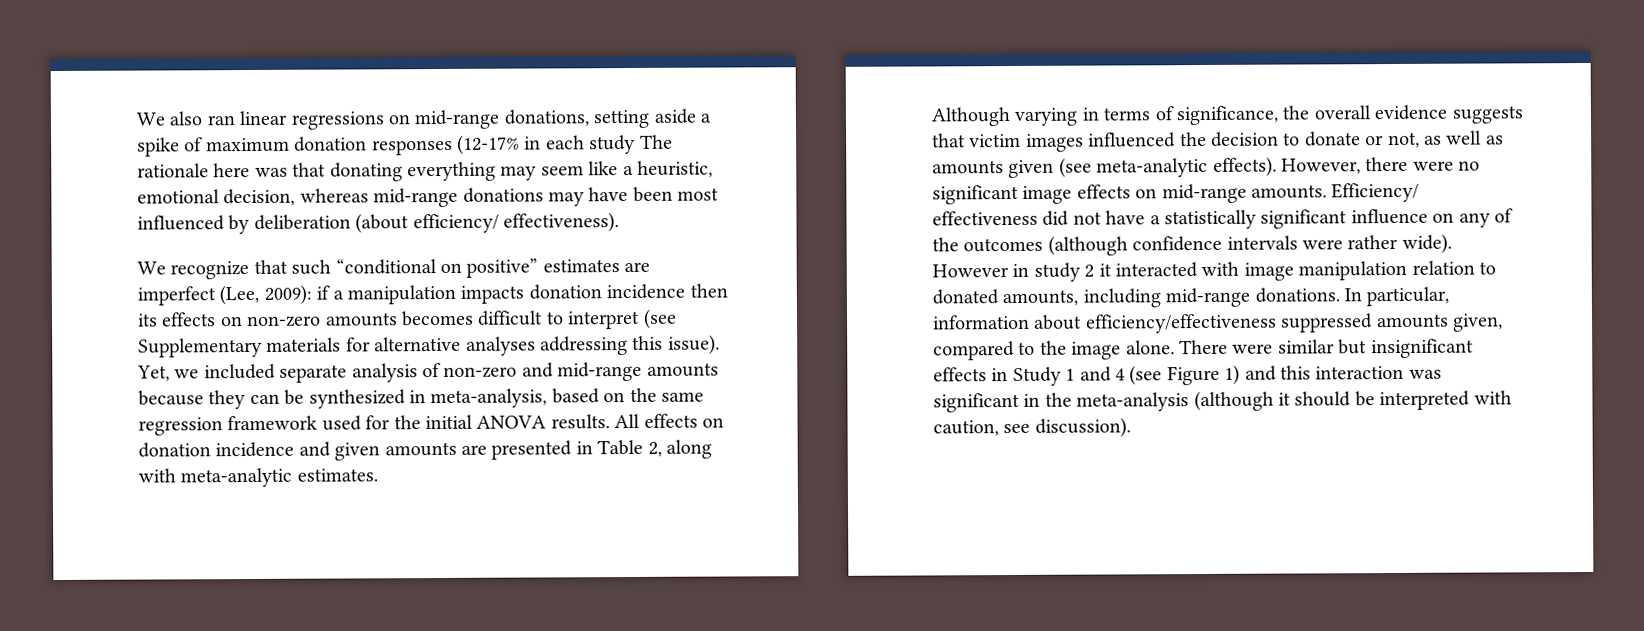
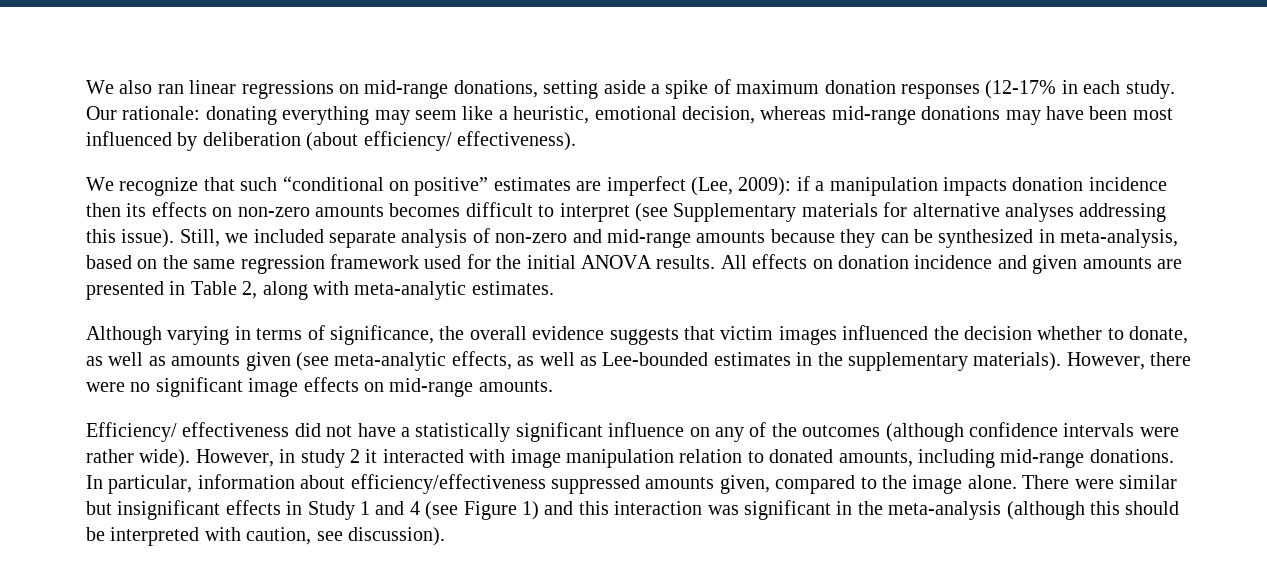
- We also ran linear regressions on mid-range donations, setting aside a spike of maximum donation responses (12-17% in each study The rationale here was that donating everything may seem like a heuristic, emotional decision, whereas mid-range donations may have been most influenced by deliberation (about efficiency/ effectiveness).
+ We also ran linear regressions on mid-range donations, setting aside a spike of maximum donation responses (12-17% in each study. Our rationale: donating everything may seem like a heuristic, emotional decision, whereas mid-range donations may have been most influenced by deliberation (about efficiency/ effectiveness).
- Yet, we included separate analysis of non-zero and mid-range amounts because they can be synthesized in meta-analysis, based on the same regression framework used for the initial ANOVA results.
+ Still, we included separate analysis of non-zero and mid-range amounts because they can be synthesized in meta-analysis, based on the same regression framework used for the initial ANOVA results.
- Although varying in terms of significance, the overall evidence suggests that victim images influenced the decision to donate or not, as well as amounts given (see meta-analytic effects).
+ Although varying in terms of significance, the overall evidence suggests that victim images influenced the decision whether to donate, as well as amounts given (see meta-analytic effects, as well as Lee-bounded estimates in the supplementary materials).
- However, there were no significant image effects on mid-range amounts. Efficiency/ effectiveness did not have a statistically significant influence on any of the outcomes (although confidence intervals were rather wide).
+ However, there were no significant image effects on mid-range amounts.
+ Efficiency/ effectiveness did not have a statistically significant influence on any of the outcomes (although confidence intervals were rather wide).
- However in study 2 it interacted with image manipulation relation to donated amounts, including mid-range donations.
+ However, in study 2 it interacted with image manipulation relation to donated amounts, including mid-range donations.
- There were similar but insignificant effects in Study 1 and 4 (see Figure 1) and this interaction was significant in the meta-analysis (although it should be interpreted with caution, see discussion).
+ There were similar but insignificant effects in Study 1 and 4 (see Figure 1) and this interaction was significant in the meta-analysis (although this should be interpreted with caution, see discussion).

